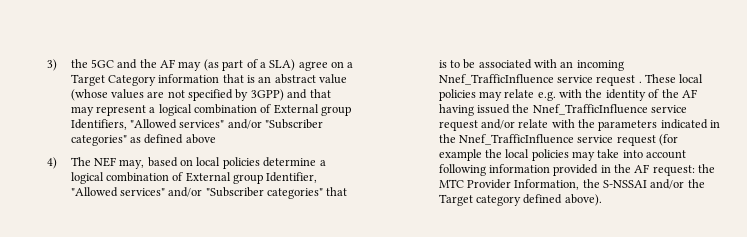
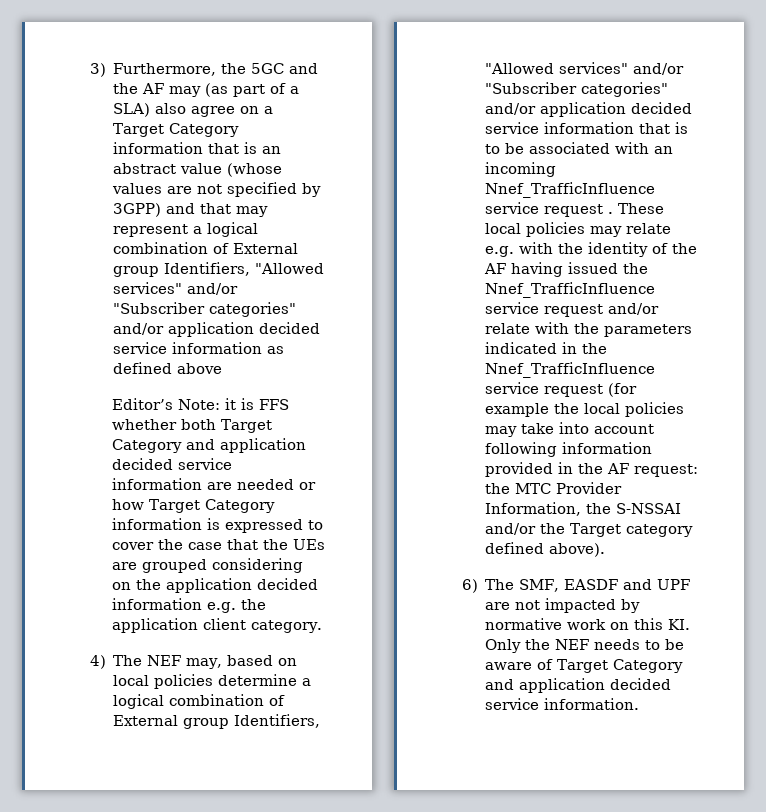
- 3) the 5GC and the AF may (as part of a SLA) agree on a Target Category information that is an abstract value (whose values are not specified by 3GPP) and that may represent a logical combination of External group Identifiers, "Allowed services" and/or "Subscriber categories" as defined above
+ 3) Furthermore, the 5GC and the AF may (as part of a SLA) also agree on a Target Category information that is an abstract value (whose values are not specified by 3GPP) and that may represent a logical combination of External group Identifiers, "Allowed services" and/or "Subscriber categories" and/or application decided service information as defined above
+ Editor’s Note: it is FFS whether both Target Category and application decided service information are needed or how Target Category information is expressed to cover the case that the UEs are grouped considering on the application decided information e.g. the application client category.
- 4) The NEF may, based on local policies determine a logical combination of External group Identifier, "Allowed services" and/or "Subscriber categories" that is to be associated with an incoming Nnef_TrafficInfluence service request .
+ 4) The NEF may, based on local policies determine a logical combination of External group Identifiers, "Allowed services" and/or "Subscriber categories" and/or application decided service information that is to be associated with an incoming Nnef_TrafficInfluence service request .
+ 6) The SMF, EASDF and UPF are not impacted by normative work on this KI. Only the NEF needs to be aware of Target Category and application decided service information.

